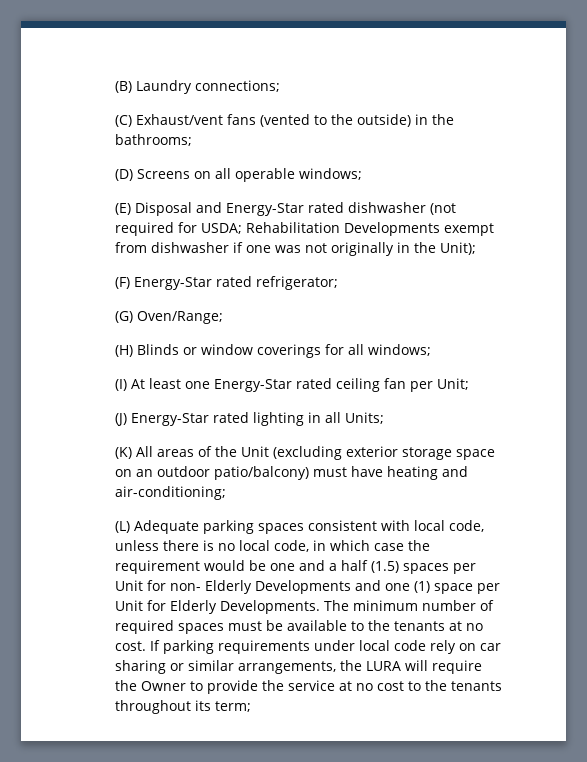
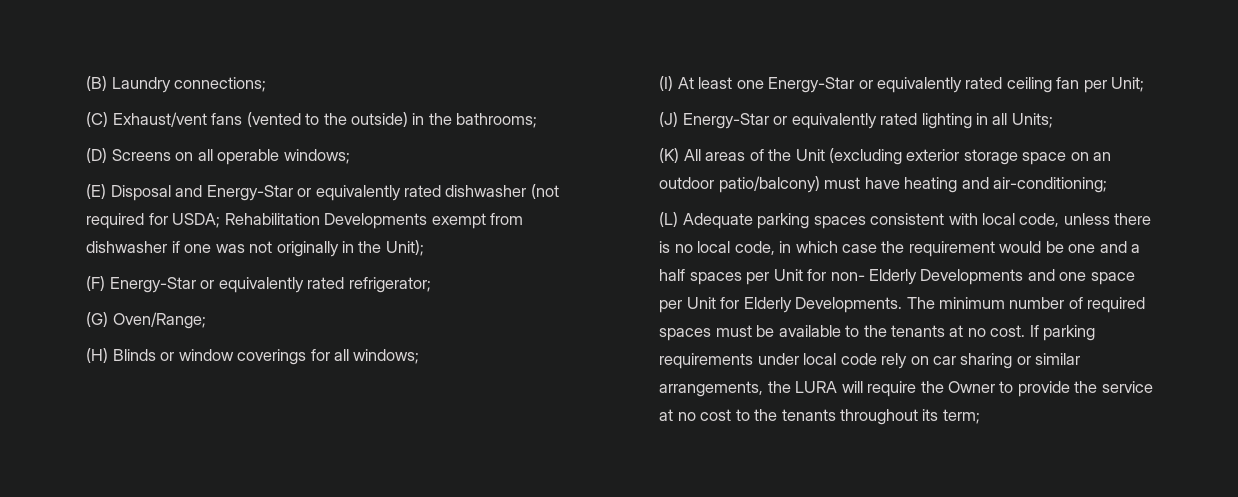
- (E) Disposal and Energy-Star rated dishwasher (not required for USDA; Rehabilitation Developments exempt from dishwasher if one was not originally in the Unit);
+ (E) Disposal and Energy-Star or equivalently rated dishwasher (not required for USDA; Rehabilitation Developments exempt from dishwasher if one was not originally in the Unit);
- (F) Energy-Star rated refrigerator;
+ (F) Energy-Star or equivalently rated refrigerator;
- (I) At least one Energy-Star rated ceiling fan per Unit;
+ (I) At least one Energy-Star or equivalently rated ceiling fan per Unit;
- (J) Energy-Star rated lighting in all Units;
+ (J) Energy-Star or equivalently rated lighting in all Units;
- (L) Adequate parking spaces consistent with local code, unless there is no local code, in which case the requirement would be one and a half (1.5) spaces per Unit for non- Elderly Developments and one (1) space per Unit for Elderly Developments.
+ (L) Adequate parking spaces consistent with local code, unless there is no local code, in which case the requirement would be one and a half spaces per Unit for non- Elderly Developments and one space per Unit for Elderly Developments.

